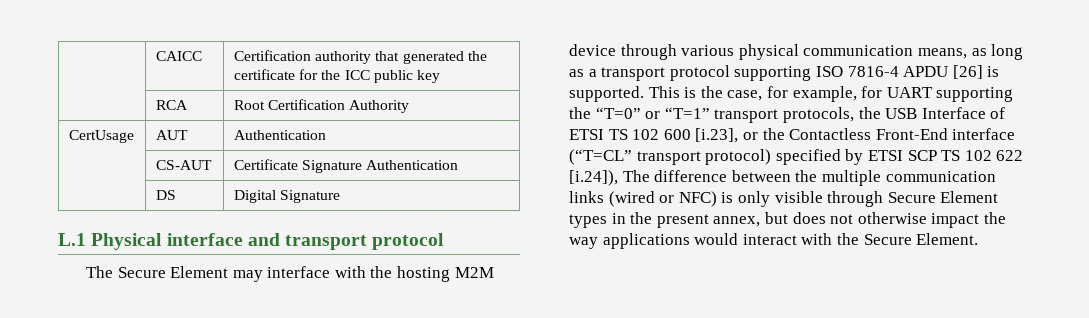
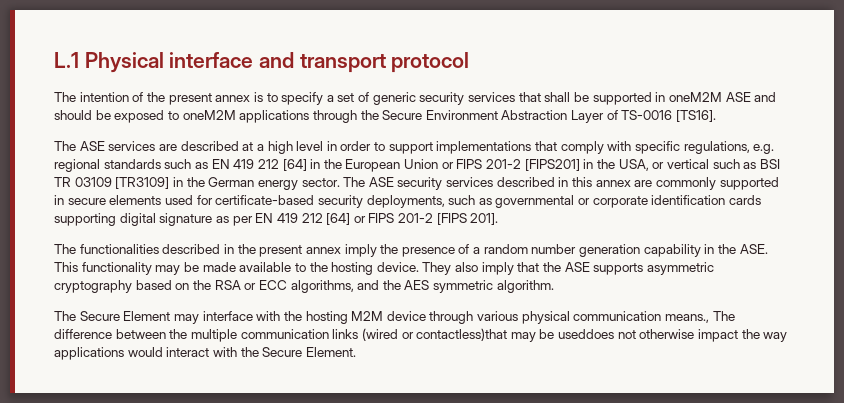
- | CAICC | Certification authority that generated the certificate for the ICC public key
- | RCA | Root Certification Authority
- CertUsage | AUT | Authentication
- | CS-AUT | Certificate Signature Authentication
- | DS | Digital Signature
+ The intention of the present annex is to specify a set of generic security services that shall be supported in oneM2M ASE and should be exposed to oneM2M applications through the Secure Environment Abstraction Layer of TS-0016 [TS16].
+ The ASE services are described at a high level in order to support implementations that comply with specific regulations, e.g. regional standards such as EN 419 212 [64] in the European Union or FIPS 201-2 [FIPS201] in the USA, or vertical such as BSI TR 03109 [TR3109] in the German energy sector. The ASE security services described in this annex are commonly supported in secure elements used for certificate-based security deployments, such as governmental or corporate identification cards supporting digital signature as per EN 419 212 [64] or FIPS 201-2 [FIPS 201].
+ The functionalities described in the present annex imply the presence of a random number generation capability in the ASE. This functionality may be made available to the hosting device. They also imply that the ASE supports asymmetric cryptography based on the RSA or ECC algorithms, and the AES symmetric algorithm.
- The Secure Element may interface with the hosting M2M device through various physical communication means, as long as a transport protocol supporting ISO 7816-4 APDU [26] is supported. This is the case, for example, for UART supporting the “T=0” or “T=1” transport protocols, the USB Interface of ETSI TS 102 600 [i.23], or the Contactless Front-End interface (“T=CL” transport protocol) specified by ETSI SCP TS 102 622 [i.24]), The difference between the multiple communication links (wired or NFC) is only visible through Secure Element types in the present annex, but does not otherwise impact the way applications would interact with the Secure Element.
+ The Secure Element may interface with the hosting M2M device through various physical communication means., The difference between the multiple communication links (wired or contactless)that may be useddoes not otherwise impact the way applications would interact with the Secure Element.

